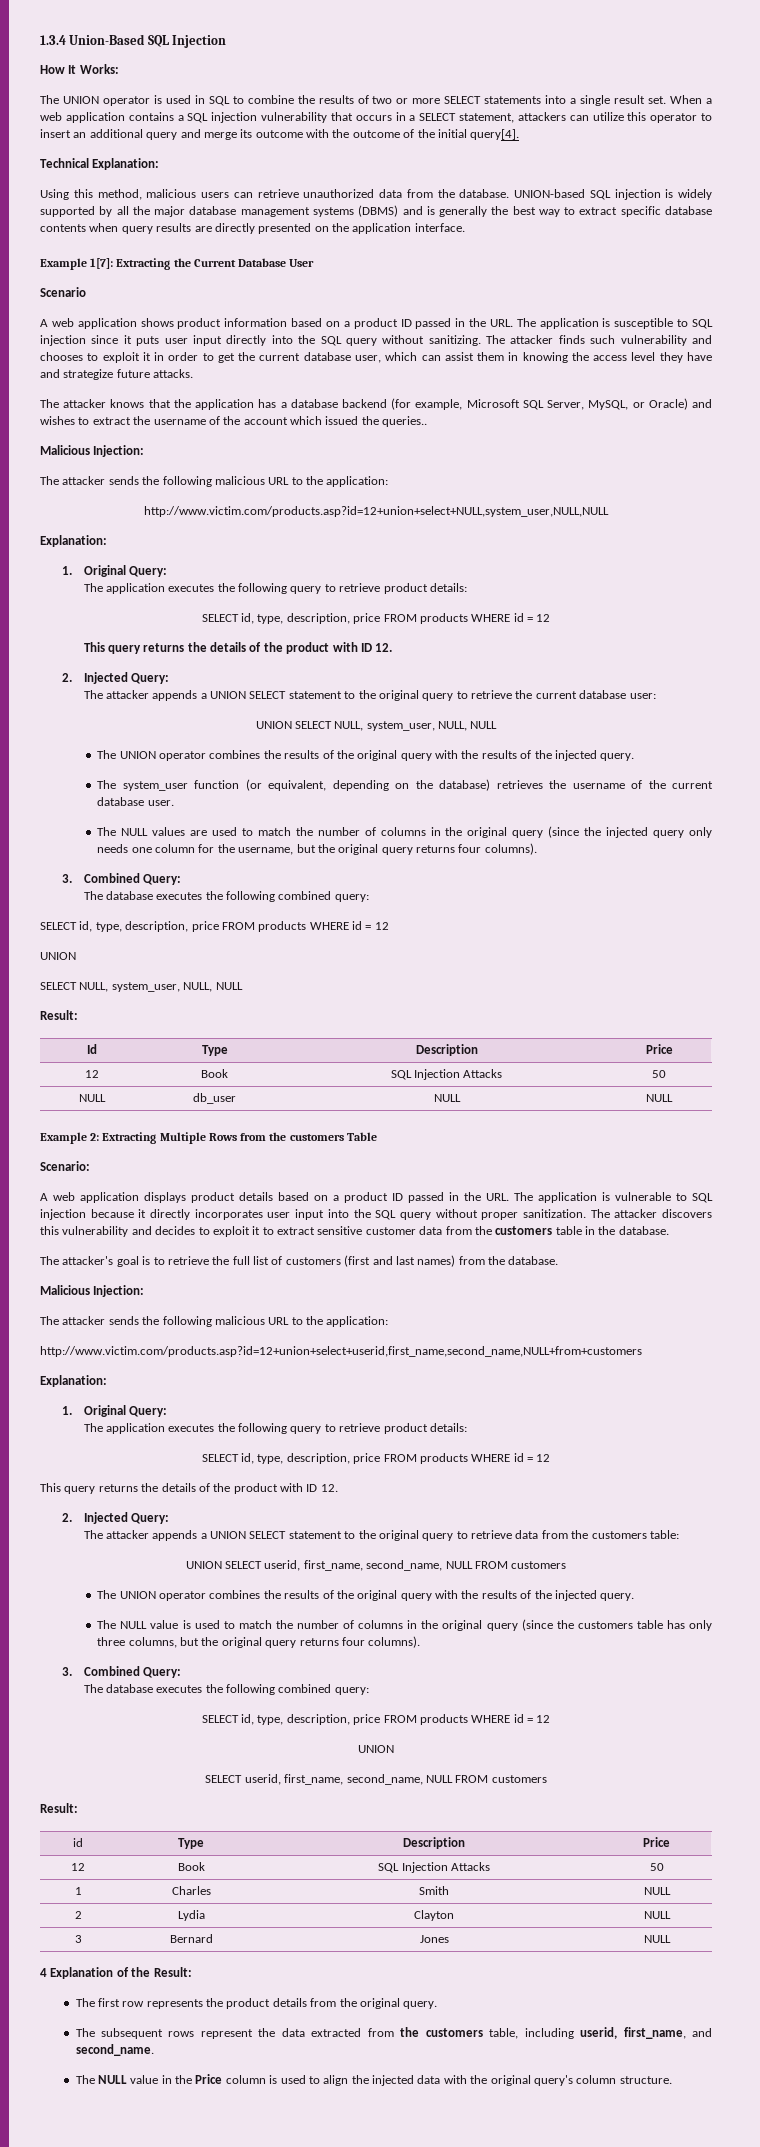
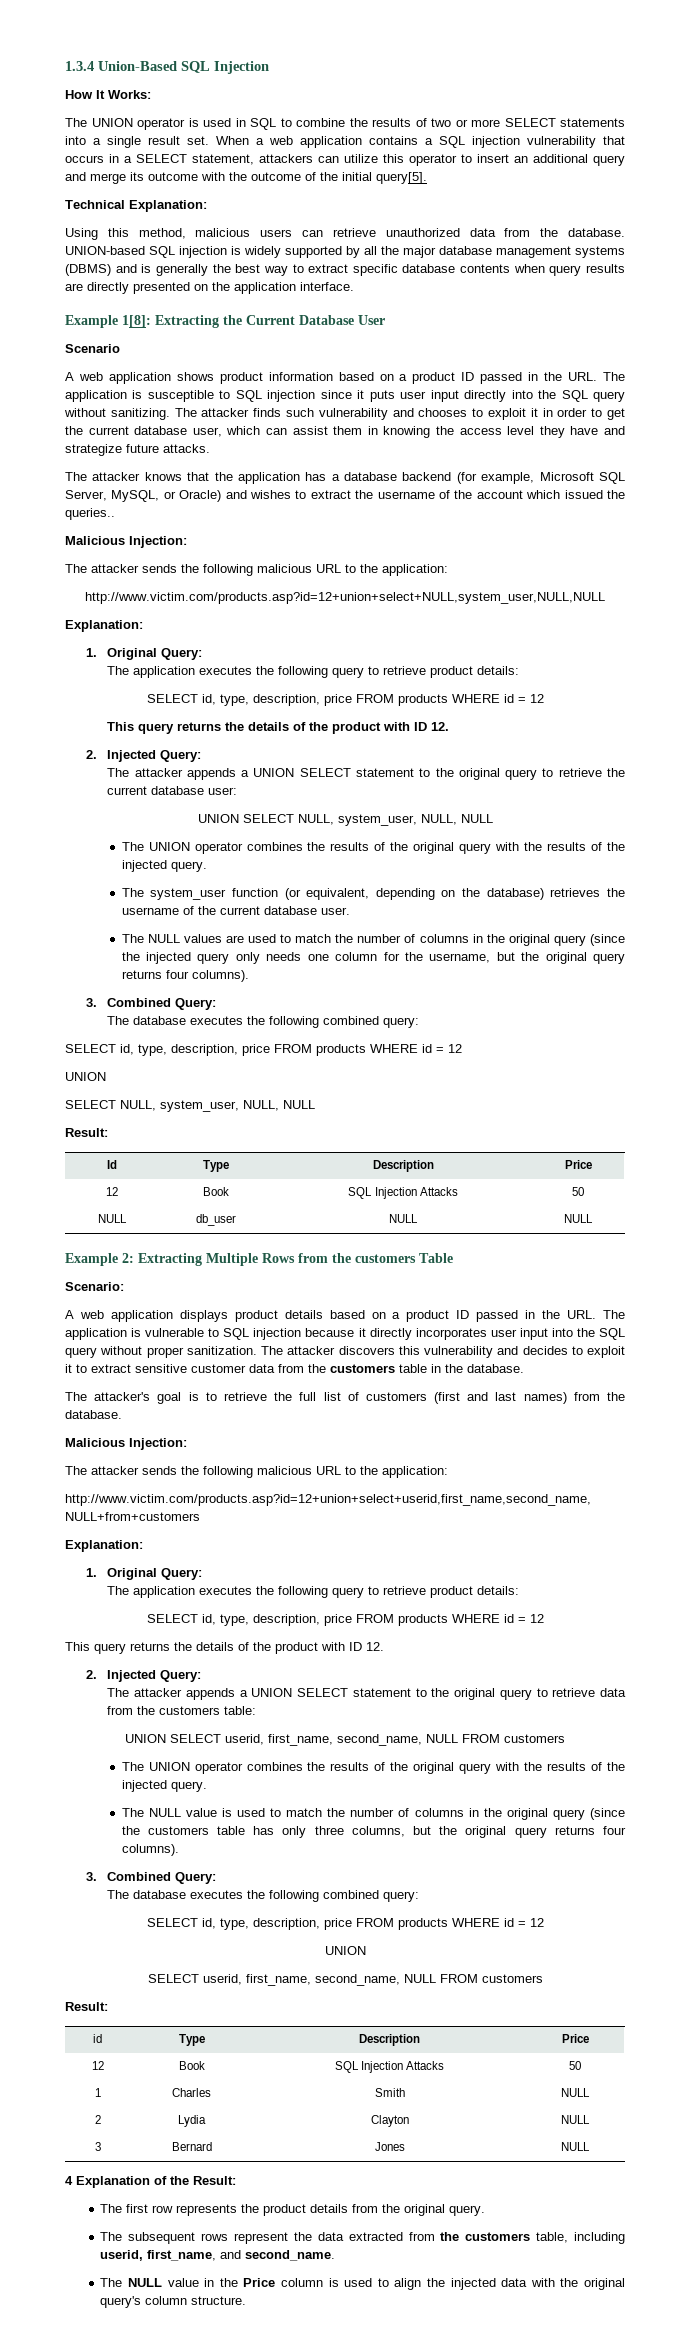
- When a web application contains a SQL injection vulnerability that occurs in a SELECT statement, attackers can utilize this operator to insert an additional query and merge its outcome with the outcome of the initial query[4].
+ When a web application contains a SQL injection vulnerability that occurs in a SELECT statement, attackers can utilize this operator to insert an additional query and merge its outcome with the outcome of the initial query[5].
- Example 1[7]: Extracting the Current Database User
+ Example 1[8]: Extracting the Current Database User

